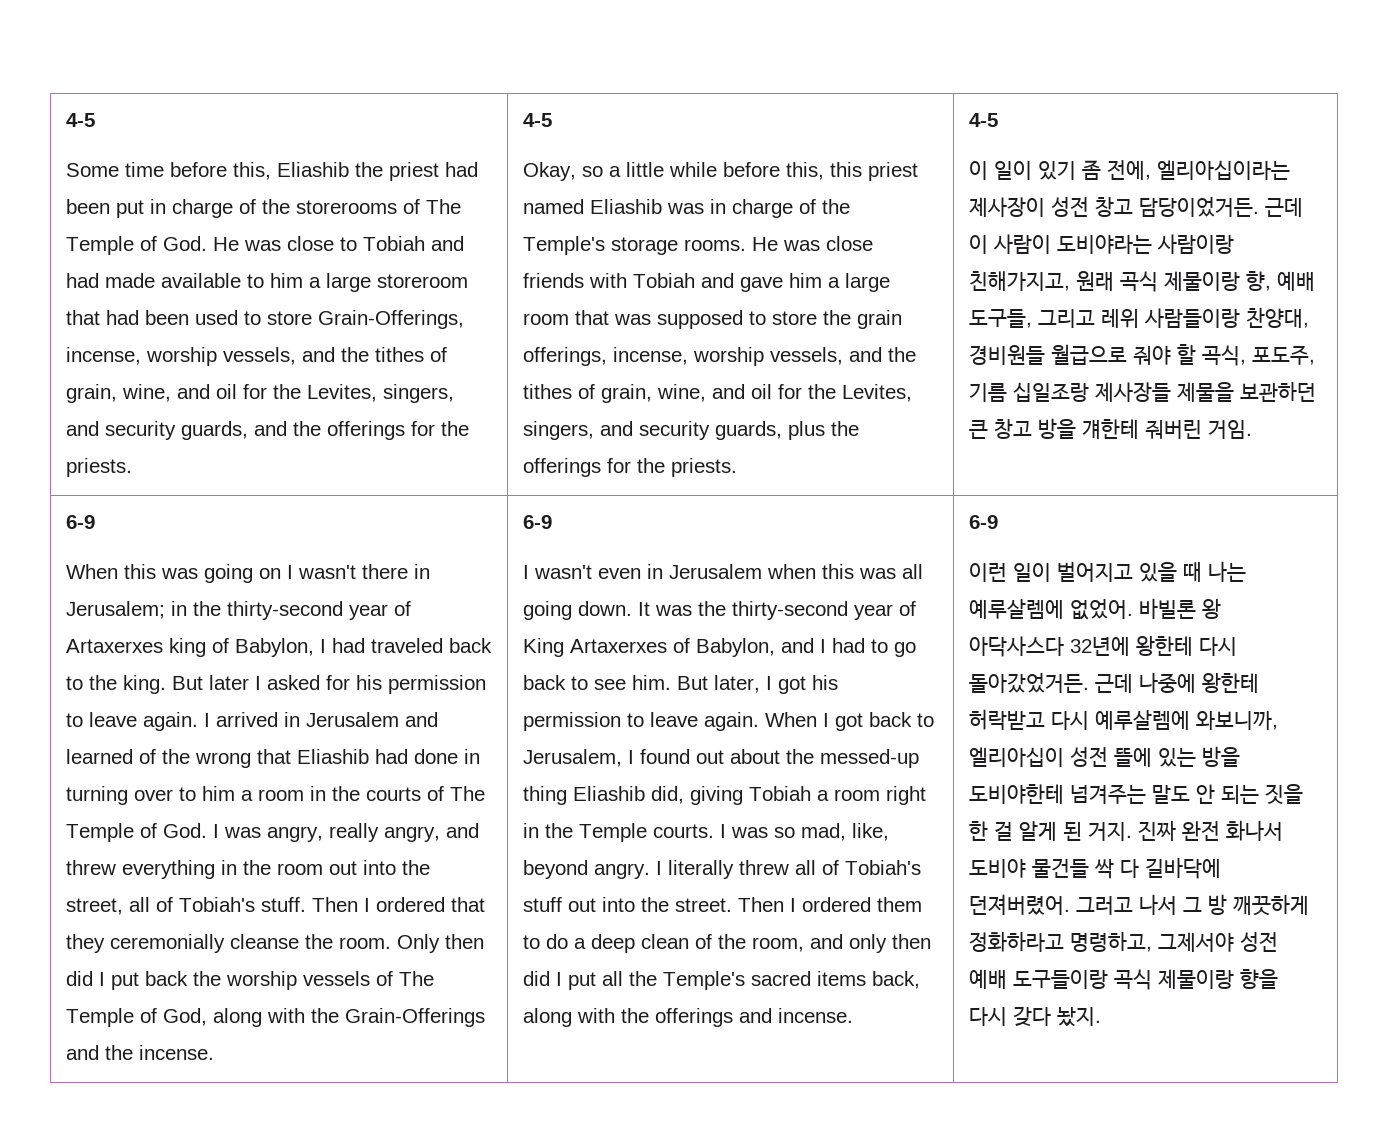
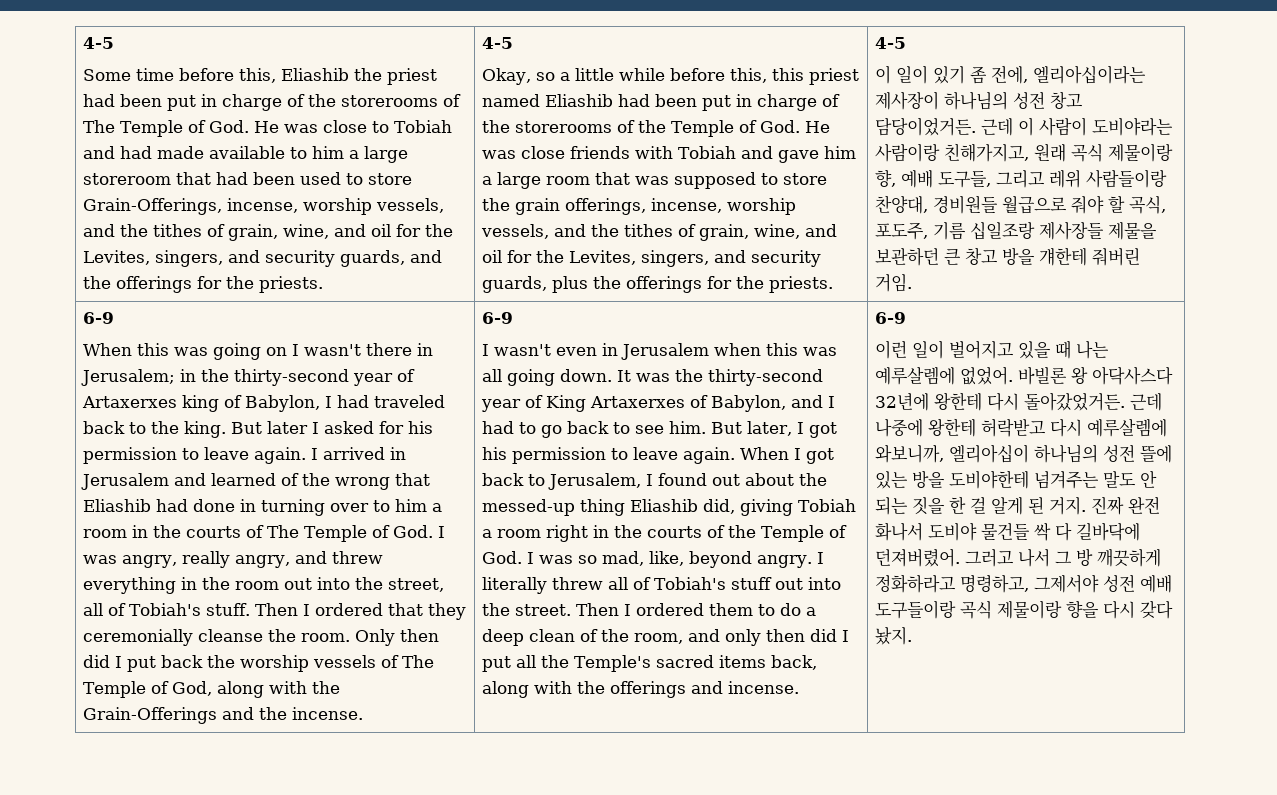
- Okay, so a little while before this, this priest named Eliashib was in charge of the Temple's storage rooms. He was close friends with Tobiah and gave him a large room that was supposed to store the grain offerings, incense, worship vessels, and the tithes of grain, wine, and oil for the Levites, singers, and security guards, plus the offerings for the priests.
+ Okay, so a little while before this, this priest named Eliashib had been put in charge of the storerooms of the Temple of God. He was close friends with Tobiah and gave him a large room that was supposed to store the grain offerings, incense, worship vessels, and the tithes of grain, wine, and oil for the Levites, singers, and security guards, plus the offerings for the priests.
- 이 일이 있기 좀 전에, 엘리아십이라는 제사장이 성전 창고 담당이었거든.
+ 이 일이 있기 좀 전에, 엘리아십이라는 제사장이 하나님의 성전 창고 담당이었거든.
- When I got back to Jerusalem, I found out about the messed-up thing Eliashib did, giving Tobiah a room right in the Temple courts. I was so mad, like, beyond angry.
+ When I got back to Jerusalem, I found out about the messed-up thing Eliashib did, giving Tobiah a room right in the courts of the Temple of God. I was so mad, like, beyond angry.
- 근데 나중에 왕한테 허락받고 다시 예루살렘에 와보니까, 엘리아십이 성전 뜰에 있는 방을 도비야한테 넘겨주는 말도 안 되는 짓을 한 걸 알게 된 거지.
+ 근데 나중에 왕한테 허락받고 다시 예루살렘에 와보니까, 엘리아십이 하나님의 성전 뜰에 있는 방을 도비야한테 넘겨주는 말도 안 되는 짓을 한 걸 알게 된 거지.

